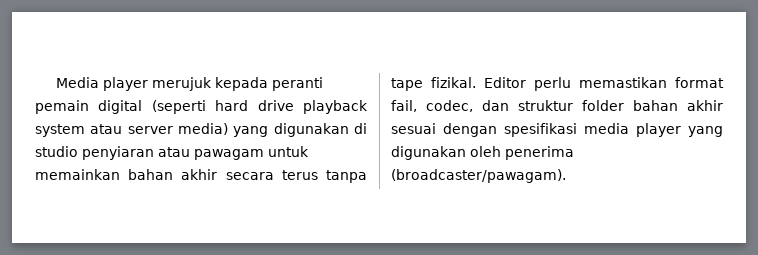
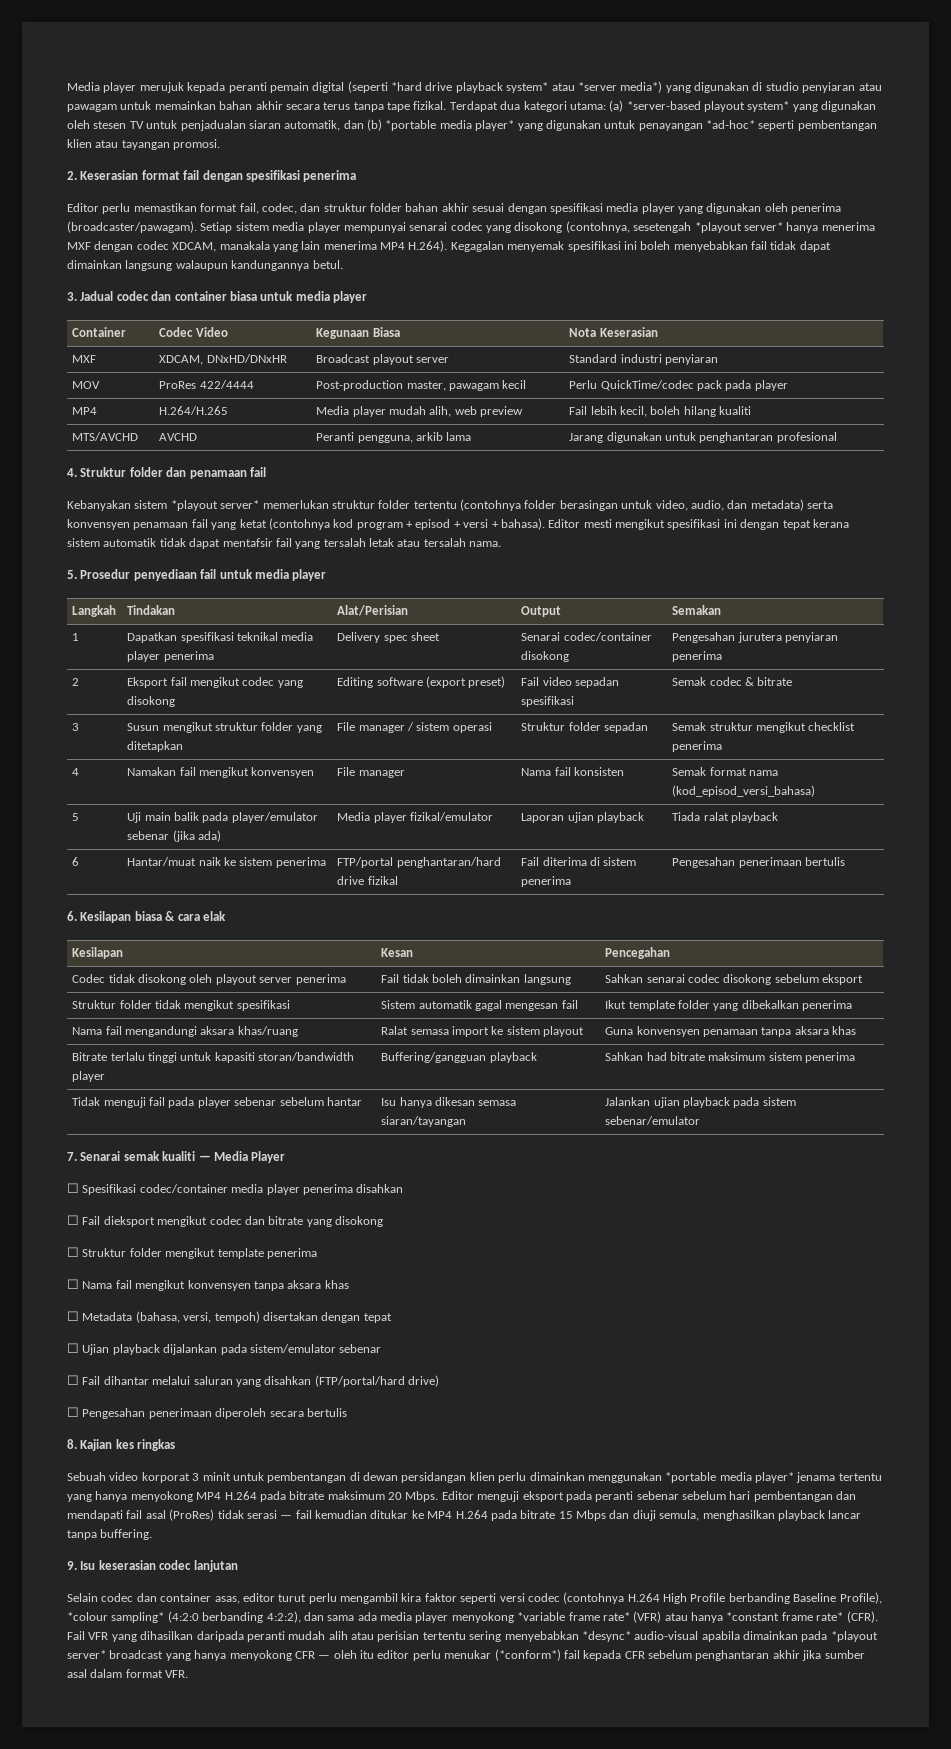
- Media player merujuk kepada peranti pemain digital (seperti hard drive playback system atau server media) yang digunakan di studio penyiaran atau pawagam untuk memainkan bahan akhir secara terus tanpa tape fizikal. Editor perlu memastikan format fail, codec, dan struktur folder bahan akhir sesuai dengan spesifikasi media player yang digunakan oleh penerima (broadcaster/pawagam).
+ Media player merujuk kepada peranti pemain digital (seperti *hard drive playback system* atau *server media*) yang digunakan di studio penyiaran atau pawagam untuk memainkan bahan akhir secara terus tanpa tape fizikal. Terdapat dua kategori utama: (a) *server-based playout system* yang digunakan oleh stesen TV untuk penjadualan siaran automatik, dan (b) *portable media player* yang digunakan untuk penayangan *ad-hoc* seperti pembentangan klien atau tayangan promosi.
+ 2. Keserasian format fail dengan spesifikasi penerima
+ Editor perlu memastikan format fail, codec, dan struktur folder bahan akhir sesuai dengan spesifikasi media player yang digunakan oleh penerima (broadcaster/pawagam).
+ Setiap sistem media player mempunyai senarai codec yang disokong (contohnya, sesetengah *playout server* hanya menerima MXF dengan codec XDCAM, manakala yang lain menerima MP4 H.264). Kegagalan menyemak spesifikasi ini boleh menyebabkan fail tidak dapat dimainkan langsung walaupun kandungannya betul.
+ 3. Jadual codec dan container biasa untuk media player
+ Container | Codec Video | Kegunaan Biasa | Nota Keserasian
+ MXF | XDCAM, DNxHD/DNxHR | Broadcast playout server | Standard industri penyiaran
+ MOV | ProRes 422/4444 | Post-production master, pawagam kecil | Perlu QuickTime/codec pack pada player
+ MP4 | H.264/H.265 | Media player mudah alih, web preview | Fail lebih kecil, boleh hilang kualiti
+ MTS/AVCHD | AVCHD | Peranti pengguna, arkib lama | Jarang digunakan untuk penghantaran profesional
+ 4. Struktur folder dan penamaan fail
+ Kebanyakan sistem *playout server* memerlukan struktur folder tertentu (contohnya folder berasingan untuk video, audio, dan metadata) serta konvensyen penamaan fail yang ketat (contohnya kod program + episod + versi + bahasa). Editor mesti mengikut spesifikasi ini dengan tepat kerana sistem automatik tidak dapat mentafsir fail yang tersalah letak atau tersalah nama.
+ 5. Prosedur penyediaan fail untuk media player
+ Langkah | Tindakan | Alat/Perisian | Output | Semakan
+ 1 | Dapatkan spesifikasi teknikal media player penerima | Delivery spec sheet | Senarai codec/container disokong | Pengesahan jurutera penyiaran penerima
+ 2 | Eksport fail mengikut codec yang disokong | Editing software (export preset) | Fail video sepadan spesifikasi | Semak codec & bitrate
+ 3 | Susun mengikut struktur folder yang ditetapkan | File manager / sistem operasi | Struktur folder sepadan | Semak struktur mengikut checklist penerima
+ 4 | Namakan fail mengikut konvensyen | File manager | Nama fail konsisten | Semak format nama (kod_episod_versi_bahasa)
+ 5 | Uji main balik pada player/emulator sebenar (jika ada) | Media player fizikal/emulator | Laporan ujian playback | Tiada ralat playback
+ 6 | Hantar/muat naik ke sistem penerima | FTP/portal penghantaran/hard drive fizikal | Fail diterima di sistem penerima | Pengesahan penerimaan bertulis
+ 6. Kesilapan biasa & cara elak
+ Kesilapan | Kesan | Pencegahan
+ Codec tidak disokong oleh playout server penerima | Fail tidak boleh dimainkan langsung | Sahkan senarai codec disokong sebelum eksport
+ Struktur folder tidak mengikut spesifikasi | Sistem automatik gagal mengesan fail | Ikut template folder yang dibekalkan penerima
+ Nama fail mengandungi aksara khas/ruang | Ralat semasa import ke sistem playout | Guna konvensyen penamaan tanpa aksara khas
+ Bitrate terlalu tinggi untuk kapasiti storan/bandwidth player | Buffering/gangguan playback | Sahkan had bitrate maksimum sistem penerima
+ Tidak menguji fail pada player sebenar sebelum hantar | Isu hanya dikesan semasa siaran/tayangan | Jalankan ujian playback pada sistem sebenar/emulator
+ 7. Senarai semak kualiti — Media Player
+ ☐ Spesifikasi codec/container media player penerima disahkan
+ ☐ Fail dieksport mengikut codec dan bitrate yang disokong
+ ☐ Struktur folder mengikut template penerima
+ ☐ Nama fail mengikut konvensyen tanpa aksara khas
+ ☐ Metadata (bahasa, versi, tempoh) disertakan dengan tepat
+ ☐ Ujian playback dijalankan pada sistem/emulator sebenar
+ ☐ Fail dihantar melalui saluran yang disahkan (FTP/portal/hard drive)
+ ☐ Pengesahan penerimaan diperoleh secara bertulis
+ 8. Kajian kes ringkas
+ Sebuah video korporat 3 minit untuk pembentangan di dewan persidangan klien perlu dimainkan menggunakan *portable media player* jenama tertentu yang hanya menyokong MP4 H.264 pada bitrate maksimum 20 Mbps. Editor menguji eksport pada peranti sebenar sebelum hari pembentangan dan mendapati fail asal (ProRes) tidak serasi — fail kemudian ditukar ke MP4 H.264 pada bitrate 15 Mbps dan diuji semula, menghasilkan playback lancar tanpa buffering.
+ 9. Isu keserasian codec lanjutan
+ Selain codec dan container asas, editor turut perlu mengambil kira faktor seperti versi codec (contohnya H.264 High Profile berbanding Baseline Profile), *colour sampling* (4:2:0 berbanding 4:2:2), dan sama ada media player menyokong *variable frame rate* (VFR) atau hanya *constant frame rate* (CFR). Fail VFR yang dihasilkan daripada peranti mudah alih atau perisian tertentu sering menyebabkan *desync* audio-visual apabila dimainkan pada *playout server* broadcast yang hanya menyokong CFR — oleh itu editor perlu menukar (*conform*) fail kepada CFR sebelum penghantaran akhir jika sumber asal dalam format VFR.

